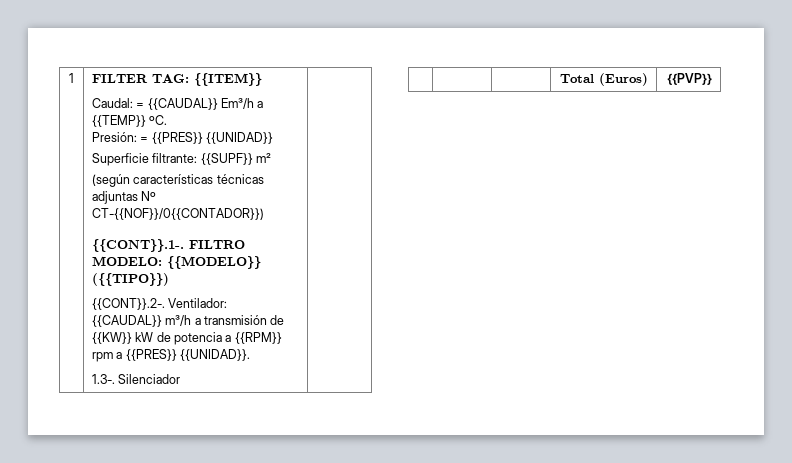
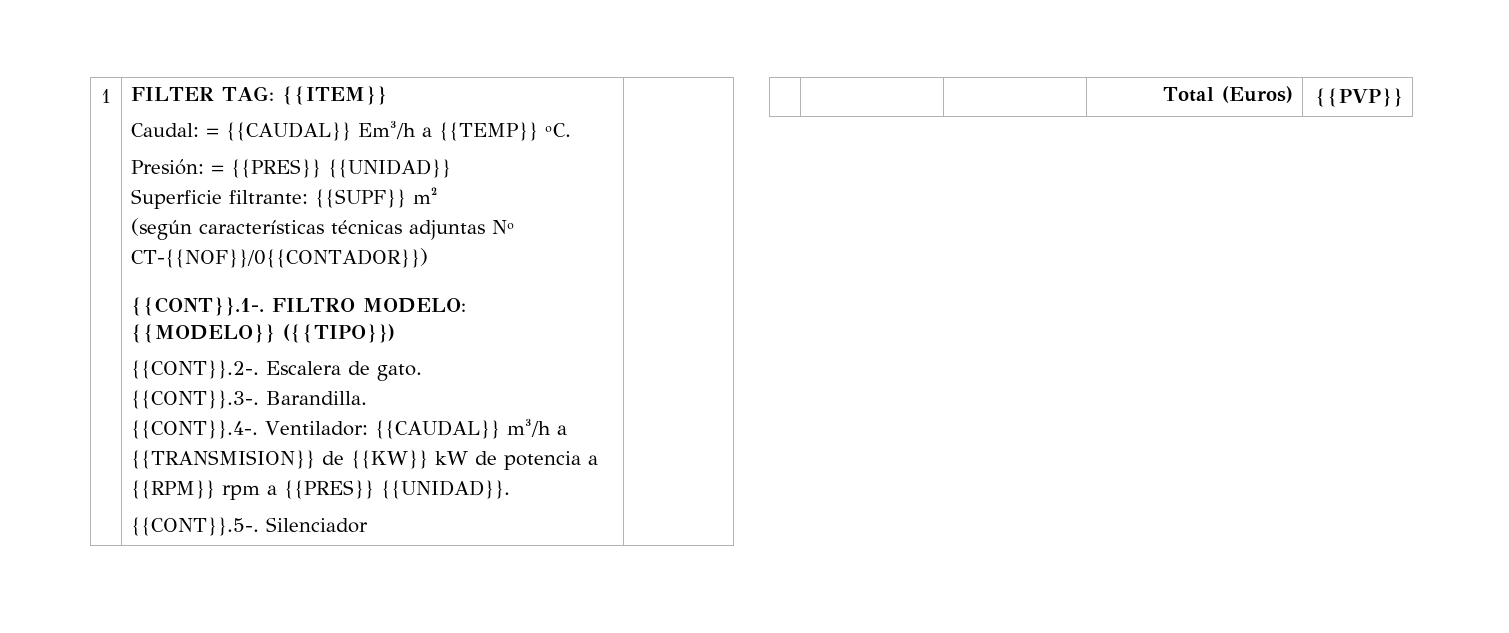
- {{CONT}}.2-. Ventilador: {{CAUDAL}} m³/h a transmisión de {{KW}} kW de potencia a {{RPM}} rpm a {{PRES}} {{UNIDAD}}.
+ {{CONT}}.2-. Escalera de gato.
+ {{CONT}}.3-. Barandilla.
+ {{CONT}}.4-. Ventilador: {{CAUDAL}} m³/h a {{TRANSMISION}} de {{KW}} kW de potencia a {{RPM}} rpm a {{PRES}} {{UNIDAD}}.
- 1.3-. Silenciador
+ {{CONT}}.5-. Silenciador

